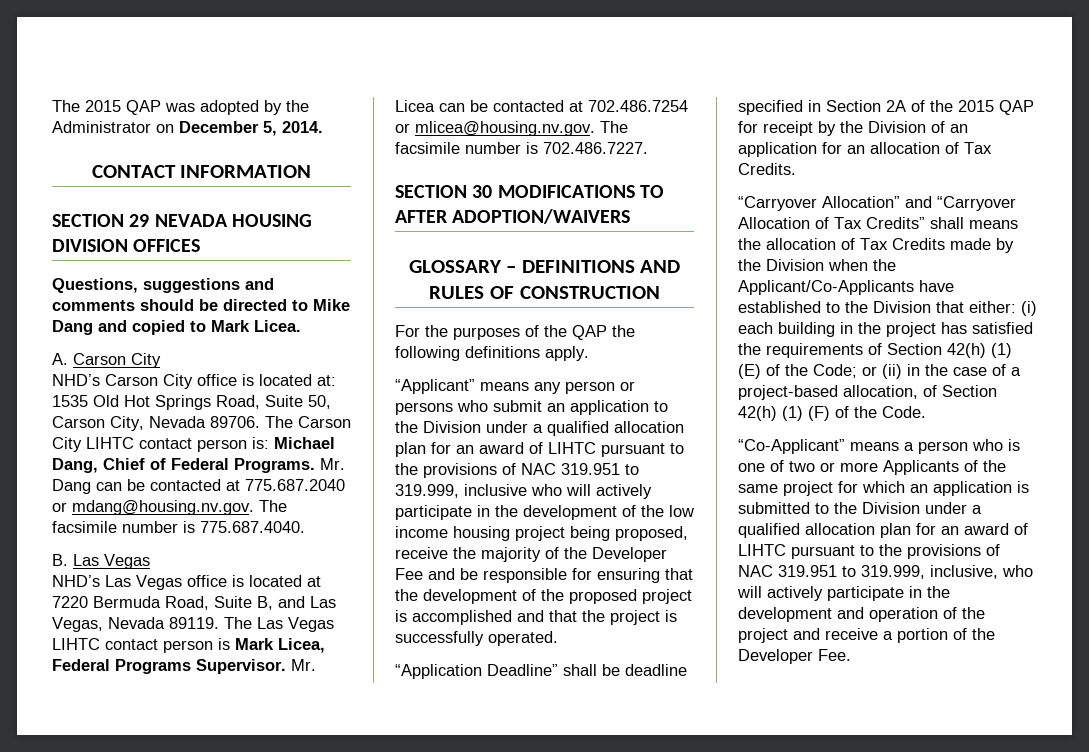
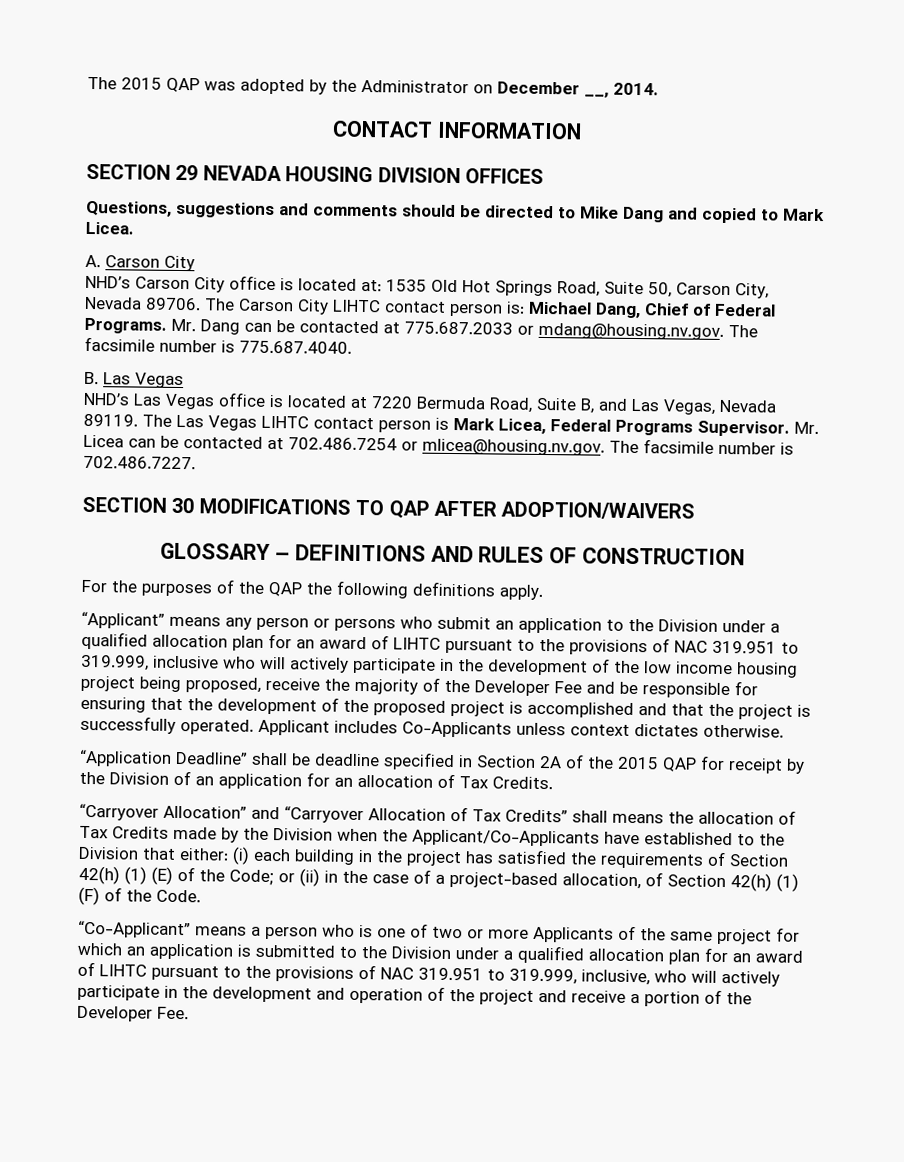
- The 2015 QAP was adopted by the Administrator on December 5, 2014.
+ The 2015 QAP was adopted by the Administrator on December __, 2014.
- Mr. Dang can be contacted at 775.687.2040 or mdang@housing.nv.gov. The facsimile number is 775.687.4040.
+ Mr. Dang can be contacted at 775.687.2033 or mdang@housing.nv.gov. The facsimile number is 775.687.4040.
- SECTION 30 MODIFICATIONS TO AFTER ADOPTION/WAIVERS
+ SECTION 30 MODIFICATIONS TO QAP AFTER ADOPTION/WAIVERS
+ Applicant includes Co-Applicants unless context dictates otherwise.

